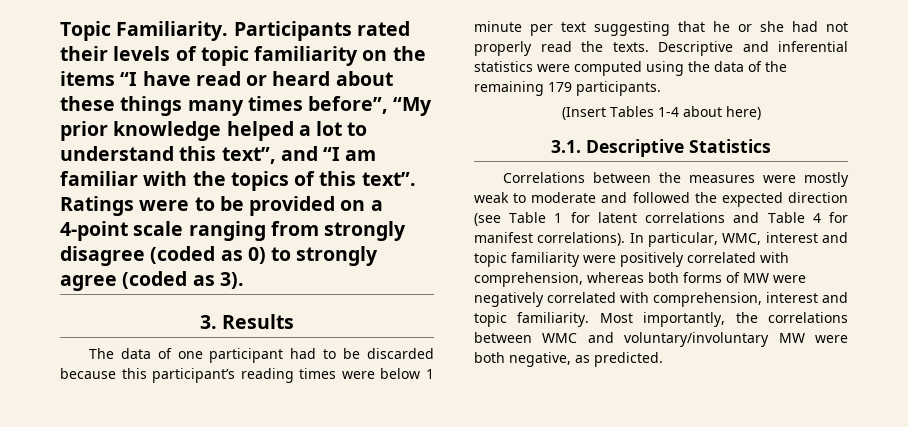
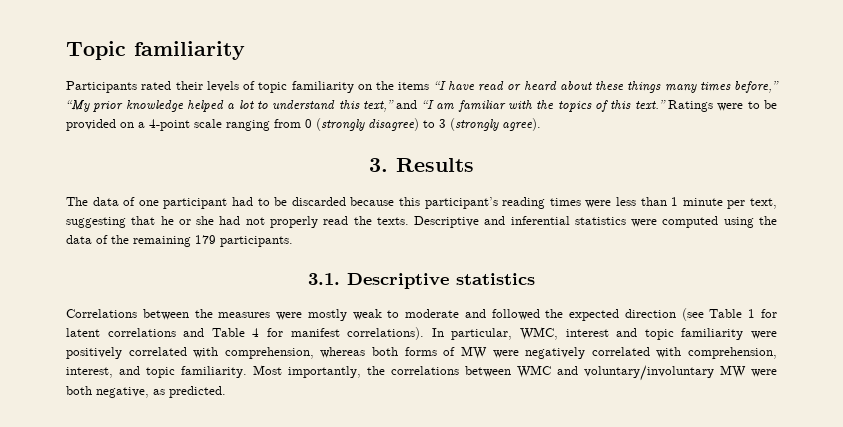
- Topic Familiarity. Participants rated their levels of topic familiarity on the items “I have read or heard about these things many times before”, “My prior knowledge helped a lot to understand this text”, and “I am familiar with the topics of this text”.
+ Topic familiarity
+ Participants rated their levels of topic familiarity on the items “I have read or heard about these things many times before,” “My prior knowledge helped a lot to understand this text,” and “I am familiar with the topics of this text.”
- Ratings were to be provided on a 4-point scale ranging from strongly disagree (coded as 0) to strongly agree (coded as 3).
+ Ratings were to be provided on a 4-point scale ranging from 0 (strongly disagree) to 3 (strongly agree).
- The data of one participant had to be discarded because this participant’s reading times were below 1 minute per text suggesting that he or she had not properly read the texts.
+ The data of one participant had to be discarded because this participant’s reading times were less than 1 minute per text, suggesting that he or she had not properly read the texts.
- (Insert Tables 1-4 about here)
- 3.1. Descriptive Statistics
+ 3.1. Descriptive statistics
- In particular, WMC, interest and topic familiarity were positively correlated with comprehension, whereas both forms of MW were negatively correlated with comprehension, interest and topic familiarity.
+ In particular, WMC, interest and topic familiarity were positively correlated with comprehension, whereas both forms of MW were negatively correlated with comprehension, interest, and topic familiarity.

